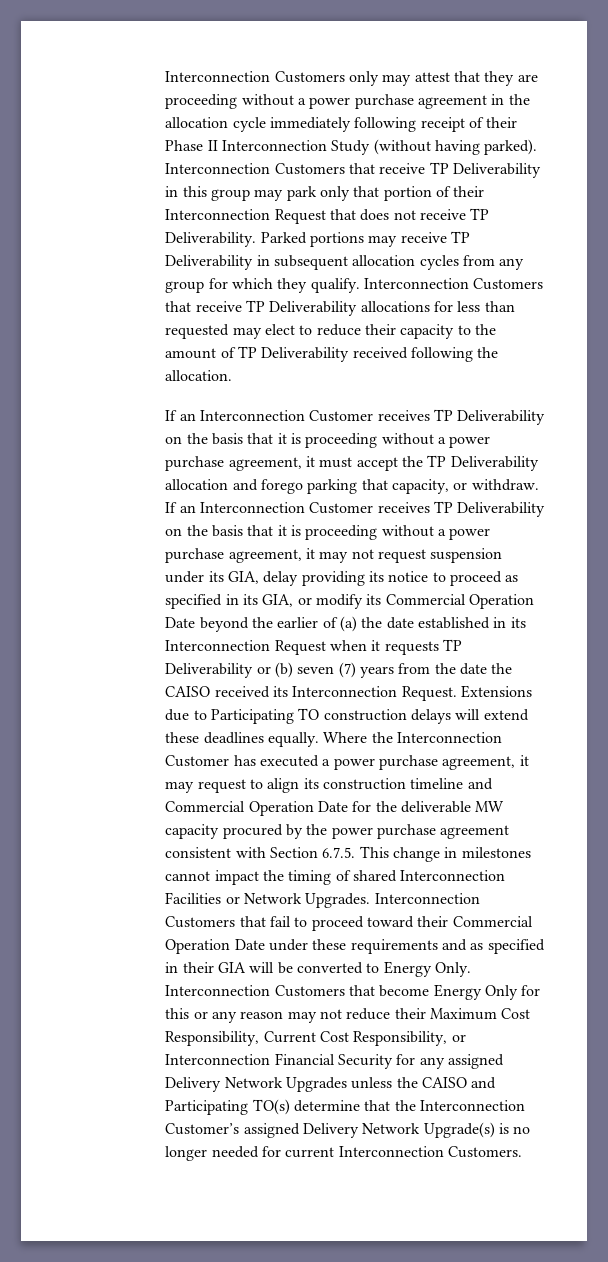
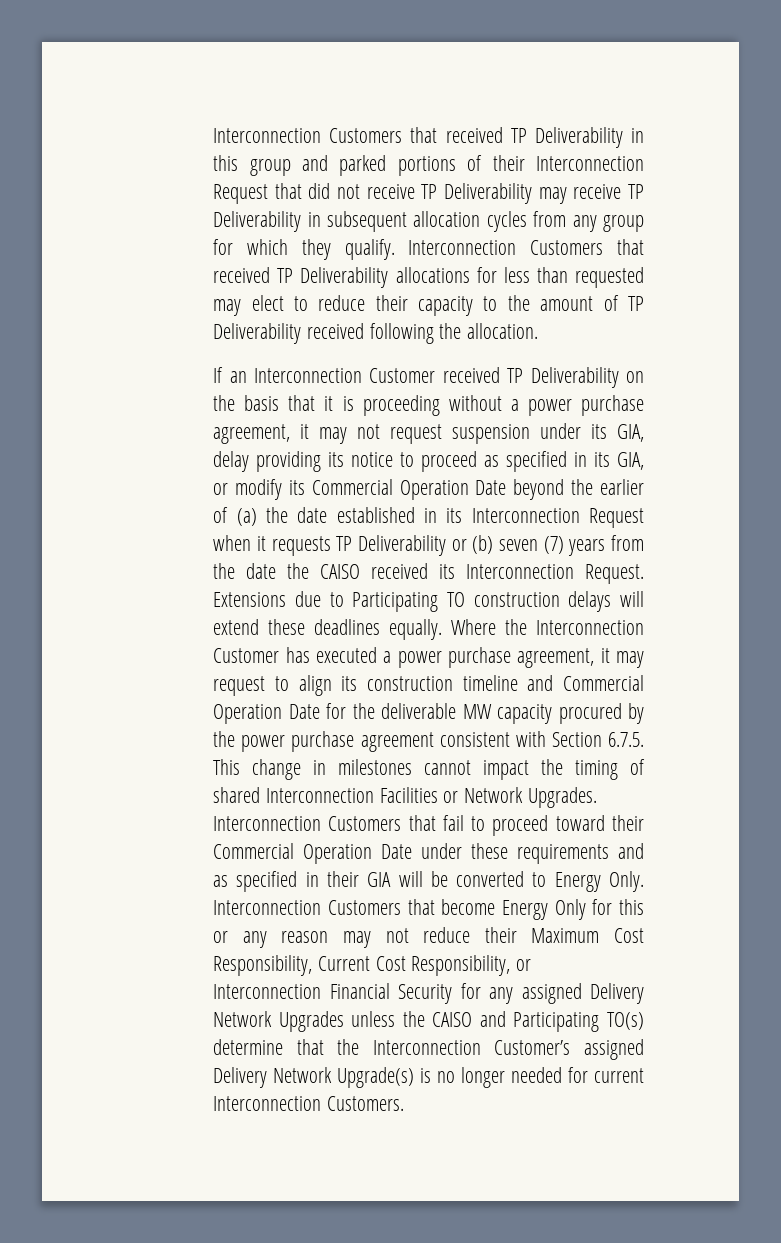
- Interconnection Customers only may attest that they are proceeding without a power purchase agreement in the allocation cycle immediately following receipt of their Phase II Interconnection Study (without having parked). Interconnection Customers that receive TP Deliverability in this group may park only that portion of their Interconnection Request that does not receive TP Deliverability. Parked portions may receive TP Deliverability in subsequent allocation cycles from any group for which they qualify.
+ Interconnection Customers that received TP Deliverability in this group and parked portions of their Interconnection Request that did not receive TP Deliverability may receive TP Deliverability in subsequent allocation cycles from any group for which they qualify.
- Interconnection Customers that receive TP Deliverability allocations for less than requested may elect to reduce their capacity to the amount of TP Deliverability received following the allocation.
+ Interconnection Customers that received TP Deliverability allocations for less than requested may elect to reduce their capacity to the amount of TP Deliverability received following the allocation.
- If an Interconnection Customer receives TP Deliverability on the basis that it is proceeding without a power purchase agreement, it must accept the TP Deliverability allocation and forego parking that capacity, or withdraw. If an Interconnection Customer receives TP Deliverability on the basis that it is proceeding without a power purchase agreement, it may not request suspension under its GIA, delay providing its notice to proceed as specified in its GIA, or modify its Commercial Operation Date beyond the earlier of (a) the date established in its Interconnection Request when it requests TP Deliverability or (b) seven (7) years from the date the CAISO received its Interconnection Request.
+ If an Interconnection Customer received TP Deliverability on the basis that it is proceeding without a power purchase agreement, it may not request suspension under its GIA, delay providing its notice to proceed as specified in its GIA, or modify its Commercial Operation Date beyond the earlier of (a) the date established in its Interconnection Request when it requests TP Deliverability or (b) seven (7) years from the date the CAISO received its Interconnection Request.

